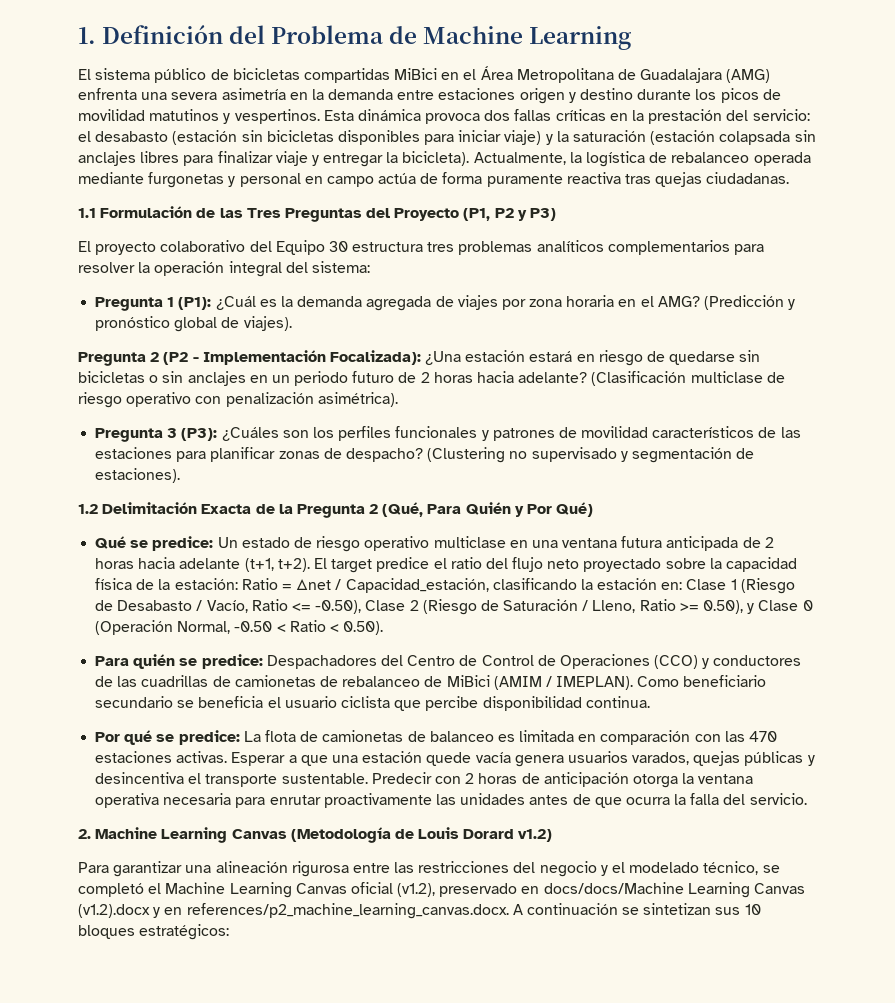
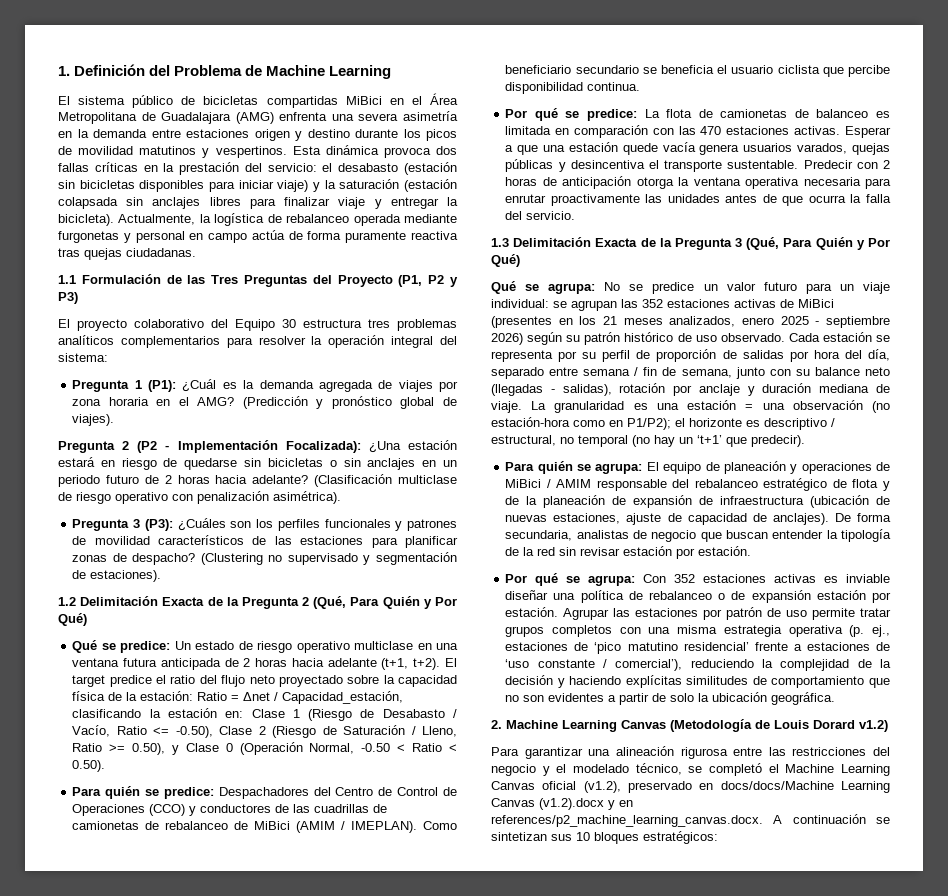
+ 1.3 Delimitación Exacta de la Pregunta 3 (Qué, Para Quién y Por Qué)
+ Qué se agrupa: No se predice un valor futuro para un viaje individual: se agrupan las 352 estaciones activas de MiBici (presentes en los 21 meses analizados, enero 2025 - septiembre 2026) según su patrón histórico de uso observado. Cada estación se representa por su perfil de proporción de salidas por hora del día, separado entre semana / fin de semana, junto con su balance neto (llegadas - salidas), rotación por anclaje y duración mediana de viaje. La granularidad es una estación = una observación (no estación-hora como en P1/P2); el horizonte es descriptivo / estructural, no temporal (no hay un ‘t+1’ que predecir).
+ Para quién se agrupa: El equipo de planeación y operaciones de MiBici / AMIM responsable del rebalanceo estratégico de flota y de la planeación de expansión de infraestructura (ubicación de nuevas estaciones, ajuste de capacidad de anclajes). De forma secundaria, analistas de negocio que buscan entender la tipología de la red sin revisar estación por estación.
+ Por qué se agrupa: Con 352 estaciones activas es inviable diseñar una política de rebalanceo o de expansión estación por estación. Agrupar las estaciones por patrón de uso permite tratar grupos completos con una misma estrategia operativa (p. ej., estaciones de ‘pico matutino residencial’ frente a estaciones de ‘uso constante / comercial’), reduciendo la complejidad de la decisión y haciendo explícitas similitudes de comportamiento que no son evidentes a partir de solo la ubicación geográfica.

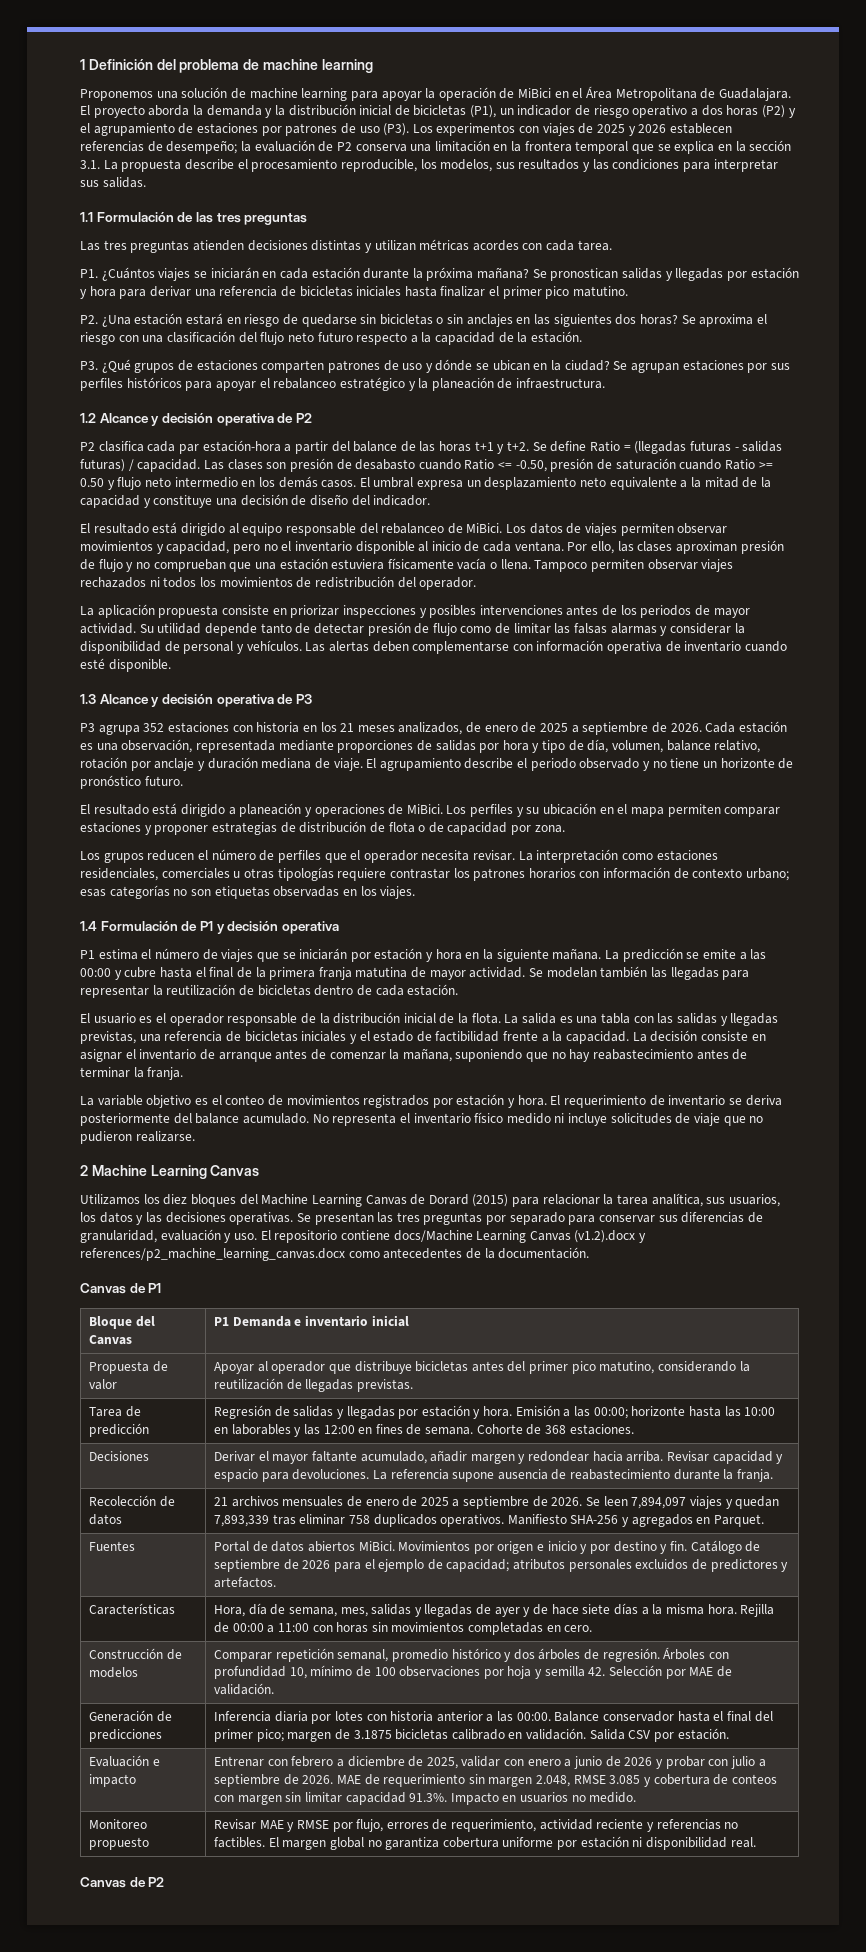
- 1. Definición del Problema de Machine Learning
- El sistema público de bicicletas compartidas MiBici en el Área Metropolitana de Guadalajara (AMG) enfrenta una severa asimetría en la demanda entre estaciones origen y destino durante los picos de movilidad matutinos y vespertinos. Esta dinámica provoca dos fallas críticas en la prestación del servicio: el desabasto (estación sin bicicletas disponibles para iniciar viaje) y la saturación (estación colapsada sin anclajes libres para finalizar viaje y entregar la bicicleta). Actualmente, la logística de rebalanceo operada mediante furgonetas y personal en campo actúa de forma puramente reactiva tras quejas ciudadanas.
- 1.1 Formulación de las Tres Preguntas del Proyecto (P1, P2 y P3)
- El proyecto colaborativo del Equipo 30 estructura tres problemas analíticos complementarios para resolver la operación integral del sistema:
- Pregunta 1 (P1): ¿Cuál es la demanda agregada de viajes por zona horaria en el AMG? (Predicción y pronóstico global de viajes).
- Pregunta 2 (P2 - Implementación Focalizada): ¿Una estación estará en riesgo de quedarse sin bicicletas o sin anclajes en un periodo futuro de 2 horas hacia adelante? (Clasificación multiclase de riesgo operativo con penalización asimétrica).
- Pregunta 3 (P3): ¿Cuáles son los perfiles funcionales y patrones de movilidad característicos de las estaciones para planificar zonas de despacho? (Clustering no supervisado y segmentación de estaciones).
- 1.2 Delimitación Exacta de la Pregunta 2 (Qué, Para Quién y Por Qué)
- Qué se predice: Un estado de riesgo operativo multiclase en una ventana futura anticipada de 2 horas hacia adelante (t+1, t+2). El target predice el ratio del flujo neto proyectado sobre la capacidad física de la estación: Ratio = Δnet / Capacidad_estación, clasificando la estación en: Clase 1 (Riesgo de Desabasto / Vacío, Ratio <= -0.50), Clase 2 (Riesgo de Saturación / Lleno, Ratio >= 0.50), y Clase 0 (Operación Normal, -0.50 < Ratio < 0.50).
- Para quién se predice: Despachadores del Centro de Control de Operaciones (CCO) y conductores de las cuadrillas de camionetas de rebalanceo de MiBici (AMIM / IMEPLAN). Como beneficiario secundario se beneficia el usuario ciclista que percibe disponibilidad continua.
- Por qué se predice: La flota de camionetas de balanceo es limitada en comparación con las 470 estaciones activas. Esperar a que una estación quede vacía genera usuarios varados, quejas públicas y desincentiva el transporte sustentable. Predecir con 2 horas de anticipación otorga la ventana operativa necesaria para enrutar proactivamente las unidades antes de que ocurra la falla del servicio.
- 1.3 Delimitación Exacta de la Pregunta 3 (Qué, Para Quién y Por Qué)
- Qué se agrupa: No se predice un valor futuro para un viaje individual: se agrupan las 352 estaciones activas de MiBici (presentes en los 21 meses analizados, enero 2025 - septiembre 2026) según su patrón histórico de uso observado. Cada estación se representa por su perfil de proporción de salidas por hora del día, separado entre semana / fin de semana, junto con su balance neto (llegadas - salidas), rotación por anclaje y duración mediana de viaje.
+ 1 Definición del problema de machine learning
+ Proponemos una solución de machine learning para apoyar la operación de MiBici en el Área Metropolitana de Guadalajara. El proyecto aborda la demanda y la distribución inicial de bicicletas (P1), un indicador de riesgo operativo a dos horas (P2) y el agrupamiento de estaciones por patrones de uso (P3). Los experimentos con viajes de 2025 y 2026 establecen referencias de desempeño; la evaluación de P2 conserva una limitación en la frontera temporal que se explica en la sección 3.1. La propuesta describe el procesamiento reproducible, los modelos, sus resultados y las condiciones para interpretar sus salidas.
+ 1.1 Formulación de las tres preguntas
+ Las tres preguntas atienden decisiones distintas y utilizan métricas acordes con cada tarea.
+ P1. ¿Cuántos viajes se iniciarán en cada estación durante la próxima mañana? Se pronostican salidas y llegadas por estación y hora para derivar una referencia de bicicletas iniciales hasta finalizar el primer pico matutino.
+ P2. ¿Una estación estará en riesgo de quedarse sin bicicletas o sin anclajes en las siguientes dos horas? Se aproxima el riesgo con una clasificación del flujo neto futuro respecto a la capacidad de la estación.
+ P3. ¿Qué grupos de estaciones comparten patrones de uso y dónde se ubican en la ciudad? Se agrupan estaciones por sus perfiles históricos para apoyar el rebalanceo estratégico y la planeación de infraestructura.
+ 1.2 Alcance y decisión operativa de P2
+ P2 clasifica cada par estación-hora a partir del balance de las horas t+1 y t+2. Se define Ratio = (llegadas futuras - salidas futuras) / capacidad. Las clases son presión de desabasto cuando Ratio <= -0.50, presión de saturación cuando Ratio >= 0.50 y flujo neto intermedio en los demás casos. El umbral expresa un desplazamiento neto equivalente a la mitad de la capacidad y constituye una decisión de diseño del indicador.
+ El resultado está dirigido al equipo responsable del rebalanceo de MiBici. Los datos de viajes permiten observar movimientos y capacidad, pero no el inventario disponible al inicio de cada ventana. Por ello, las clases aproximan presión de flujo y no comprueban que una estación estuviera físicamente vacía o llena. Tampoco permiten observar viajes rechazados ni todos los movimientos de redistribución del operador.
+ La aplicación propuesta consiste en priorizar inspecciones y posibles intervenciones antes de los periodos de mayor actividad. Su utilidad depende tanto de detectar presión de flujo como de limitar las falsas alarmas y considerar la disponibilidad de personal y vehículos. Las alertas deben complementarse con información operativa de inventario cuando esté disponible.
+ 1.3 Alcance y decisión operativa de P3
+ P3 agrupa 352 estaciones con historia en los 21 meses analizados, de enero de 2025 a septiembre de 2026. Cada estación es una observación, representada mediante proporciones de salidas por hora y tipo de día, volumen, balance relativo, rotación por anclaje y duración mediana de viaje.
- La granularidad es una estación = una observación (no estación-hora como en P1/P2); el horizonte es descriptivo / estructural, no temporal (no hay un ‘t+1’ que predecir).
- Para quién se agrupa: El equipo de planeación y operaciones de MiBici / AMIM responsable del rebalanceo estratégico de flota y de la planeación de expansión de infraestructura (ubicación de nuevas estaciones, ajuste de capacidad de anclajes). De forma secundaria, analistas de negocio que buscan entender la tipología de la red sin revisar estación por estación.
- Por qué se agrupa: Con 352 estaciones activas es inviable diseñar una política de rebalanceo o de expansión estación por estación. Agrupar las estaciones por patrón de uso permite tratar grupos completos con una misma estrategia operativa (p. ej., estaciones de ‘pico matutino residencial’ frente a estaciones de ‘uso constante / comercial’), reduciendo la complejidad de la decisión y haciendo explícitas similitudes de comportamiento que no son evidentes a partir de solo la ubicación geográfica.
- 2. Machine Learning Canvas (Metodología de Louis Dorard v1.2)
- Para garantizar una alineación rigurosa entre las restricciones del negocio y el modelado técnico, se completó el Machine Learning Canvas oficial (v1.2), preservado en docs/docs/Machine Learning Canvas (v1.2).docx y en references/p2_machine_learning_canvas.docx. A continuación se sintetizan sus 10 bloques estratégicos:
+ El agrupamiento describe el periodo observado y no tiene un horizonte de pronóstico futuro.
+ El resultado está dirigido a planeación y operaciones de MiBici. Los perfiles y su ubicación en el mapa permiten comparar estaciones y proponer estrategias de distribución de flota o de capacidad por zona.
+ Los grupos reducen el número de perfiles que el operador necesita revisar. La interpretación como estaciones residenciales, comerciales u otras tipologías requiere contrastar los patrones horarios con información de contexto urbano; esas categorías no son etiquetas observadas en los viajes.
+ 1.4 Formulación de P1 y decisión operativa
+ P1 estima el número de viajes que se iniciarán por estación y hora en la siguiente mañana. La predicción se emite a las 00:00 y cubre hasta el final de la primera franja matutina de mayor actividad. Se modelan también las llegadas para representar la reutilización de bicicletas dentro de cada estación.
+ El usuario es el operador responsable de la distribución inicial de la flota. La salida es una tabla con las salidas y llegadas previstas, una referencia de bicicletas iniciales y el estado de factibilidad frente a la capacidad. La decisión consiste en asignar el inventario de arranque antes de comenzar la mañana, suponiendo que no hay reabastecimiento antes de terminar la franja.
+ La variable objetivo es el conteo de movimientos registrados por estación y hora. El requerimiento de inventario se deriva posteriormente del balance acumulado. No representa el inventario físico medido ni incluye solicitudes de viaje que no pudieron realizarse.
+ 2 Machine Learning Canvas
+ Utilizamos los diez bloques del Machine Learning Canvas de Dorard (2015) para relacionar la tarea analítica, sus usuarios, los datos y las decisiones operativas. Se presentan las tres preguntas por separado para conservar sus diferencias de granularidad, evaluación y uso. El repositorio contiene docs/Machine Learning Canvas (v1.2).docx y references/p2_machine_learning_canvas.docx como antecedentes de la documentación.
+ Canvas de P1
+ Bloque del Canvas | P1 Demanda e inventario inicial
+ Propuesta de valor | Apoyar al operador que distribuye bicicletas antes del primer pico matutino, considerando la reutilización de llegadas previstas.
+ Tarea de predicción | Regresión de salidas y llegadas por estación y hora. Emisión a las 00:00; horizonte hasta las 10:00 en laborables y las 12:00 en fines de semana. Cohorte de 368 estaciones.
+ Decisiones | Derivar el mayor faltante acumulado, añadir margen y redondear hacia arriba. Revisar capacidad y espacio para devoluciones. La referencia supone ausencia de reabastecimiento durante la franja.
+ Recolección de datos | 21 archivos mensuales de enero de 2025 a septiembre de 2026. Se leen 7,894,097 viajes y quedan 7,893,339 tras eliminar 758 duplicados operativos. Manifiesto SHA-256 y agregados en Parquet.
+ Fuentes | Portal de datos abiertos MiBici. Movimientos por origen e inicio y por destino y fin. Catálogo de septiembre de 2026 para el ejemplo de capacidad; atributos personales excluidos de predictores y artefactos.
+ Características | Hora, día de semana, mes, salidas y llegadas de ayer y de hace siete días a la misma hora. Rejilla de 00:00 a 11:00 con horas sin movimientos completadas en cero.
+ Construcción de modelos | Comparar repetición semanal, promedio histórico y dos árboles de regresión. Árboles con profundidad 10, mínimo de 100 observaciones por hoja y semilla 42. Selección por MAE de validación.
+ Generación de predicciones | Inferencia diaria por lotes con historia anterior a las 00:00. Balance conservador hasta el final del primer pico; margen de 3.1875 bicicletas calibrado en validación. Salida CSV por estación.
+ Evaluación e impacto | Entrenar con febrero a diciembre de 2025, validar con enero a junio de 2026 y probar con julio a septiembre de 2026. MAE de requerimiento sin margen 2.048, RMSE 3.085 y cobertura de conteos con margen sin limitar capacidad 91.3%. Impacto en usuarios no medido.
+ Monitoreo propuesto | Revisar MAE y RMSE por flujo, errores de requerimiento, actividad reciente y referencias no factibles. El margen global no garantiza cobertura uniforme por estación ni disponibilidad real.
+ Canvas de P2

